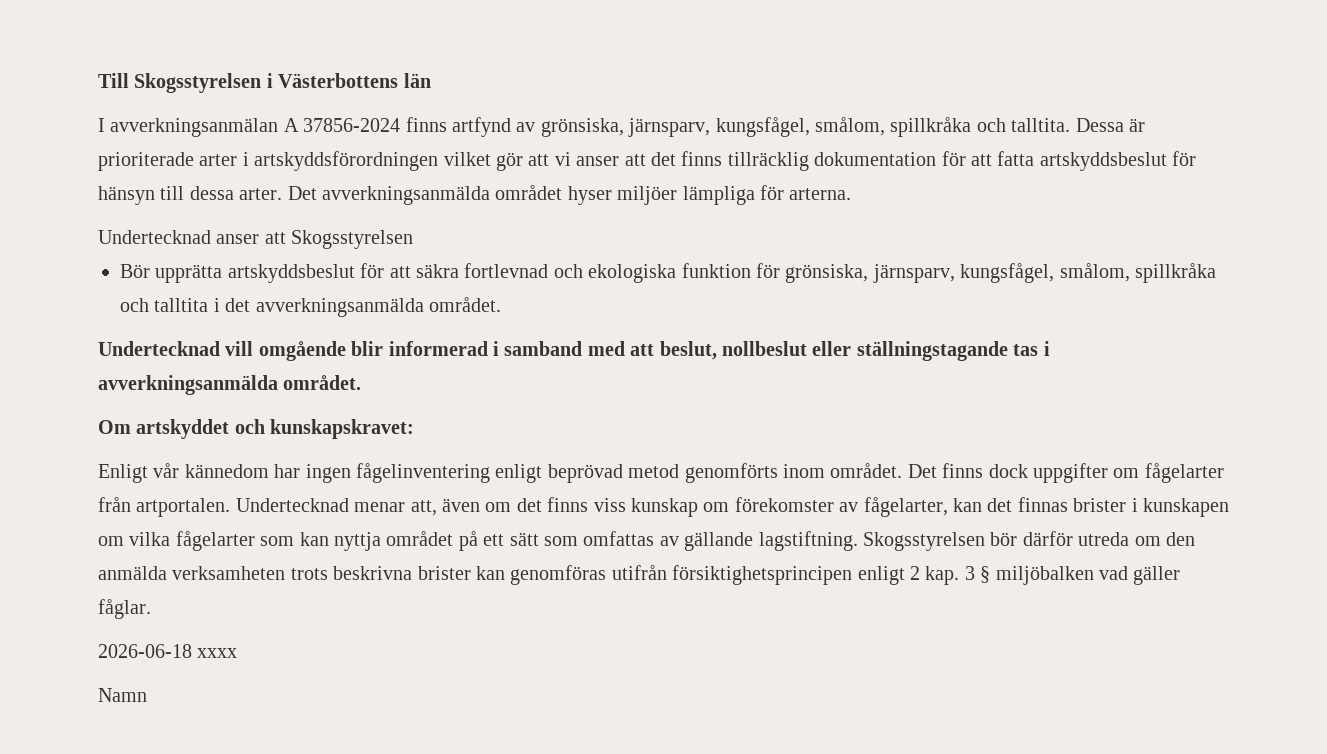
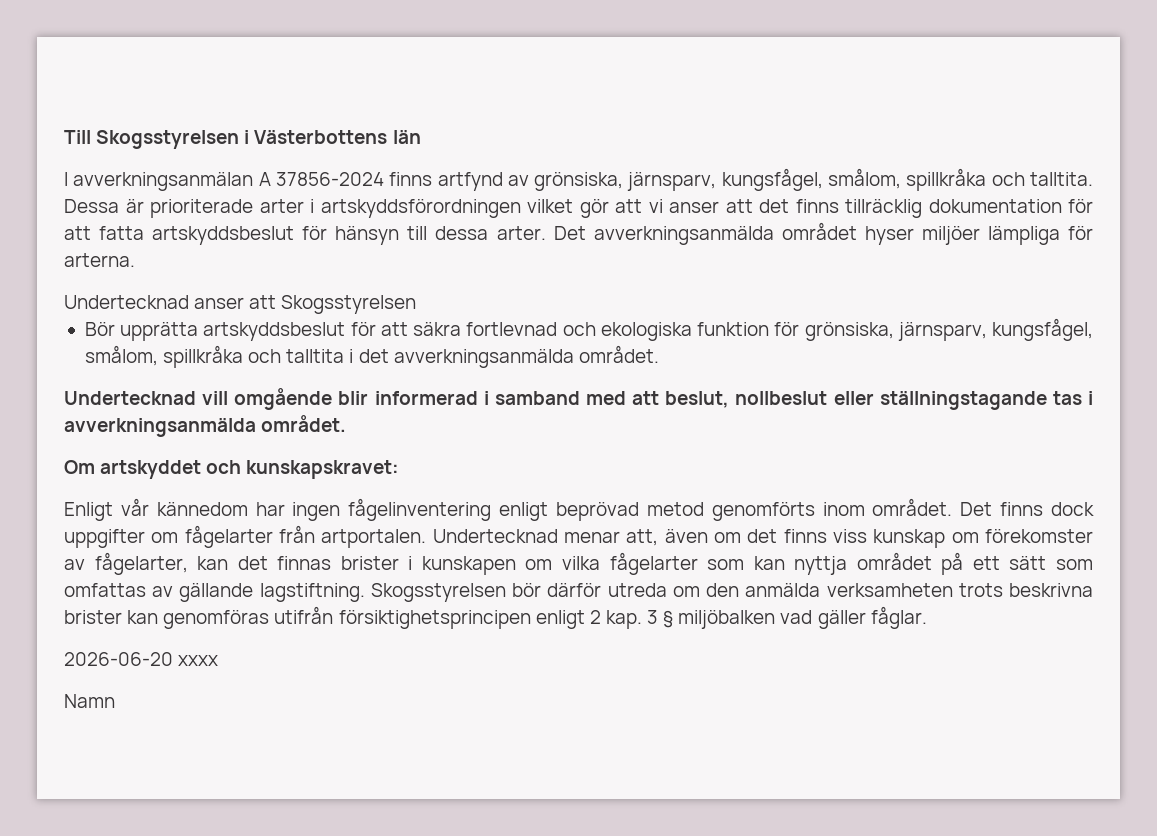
- 2026-06-18 xxxx
+ 2026-06-20 xxxx

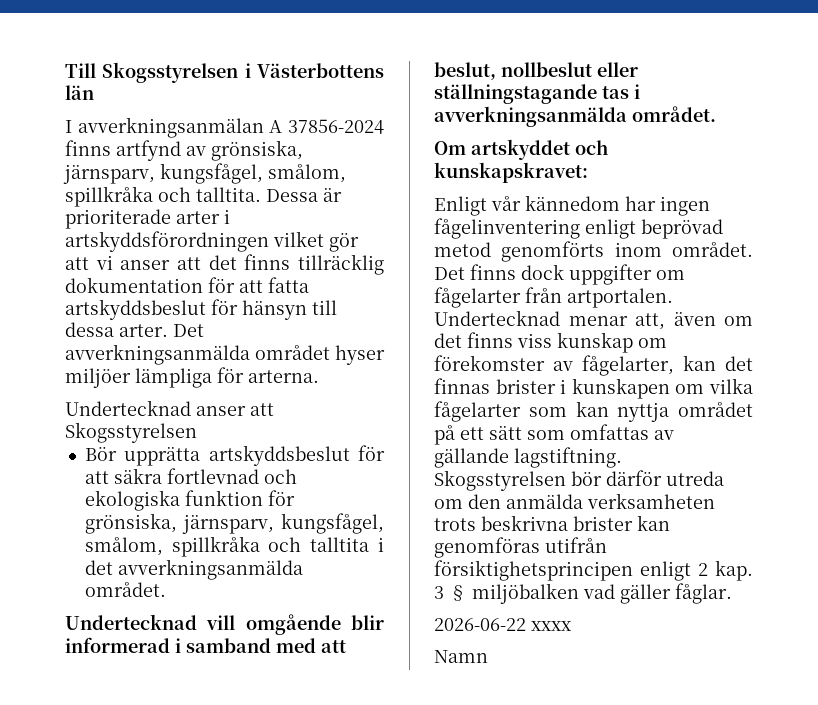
- 2026-06-20 xxxx
+ 2026-06-22 xxxx

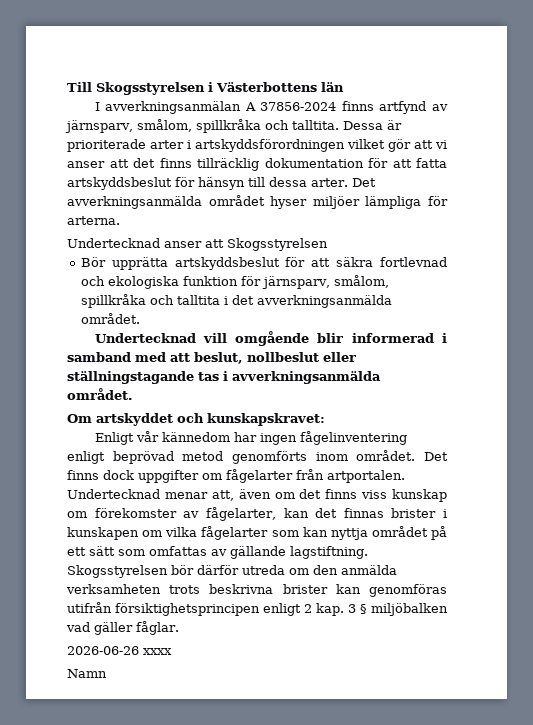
- I avverkningsanmälan A 37856-2024 finns artfynd av grönsiska, järnsparv, kungsfågel, smålom, spillkråka och talltita.
+ I avverkningsanmälan A 37856-2024 finns artfynd av järnsparv, smålom, spillkråka och talltita.
- Bör upprätta artskyddsbeslut för att säkra fortlevnad och ekologiska funktion för grönsiska, järnsparv, kungsfågel, smålom, spillkråka och talltita i det avverkningsanmälda området.
+ Bör upprätta artskyddsbeslut för att säkra fortlevnad och ekologiska funktion för järnsparv, smålom, spillkråka och talltita i det avverkningsanmälda området.
- 2026-06-22 xxxx
+ 2026-06-26 xxxx

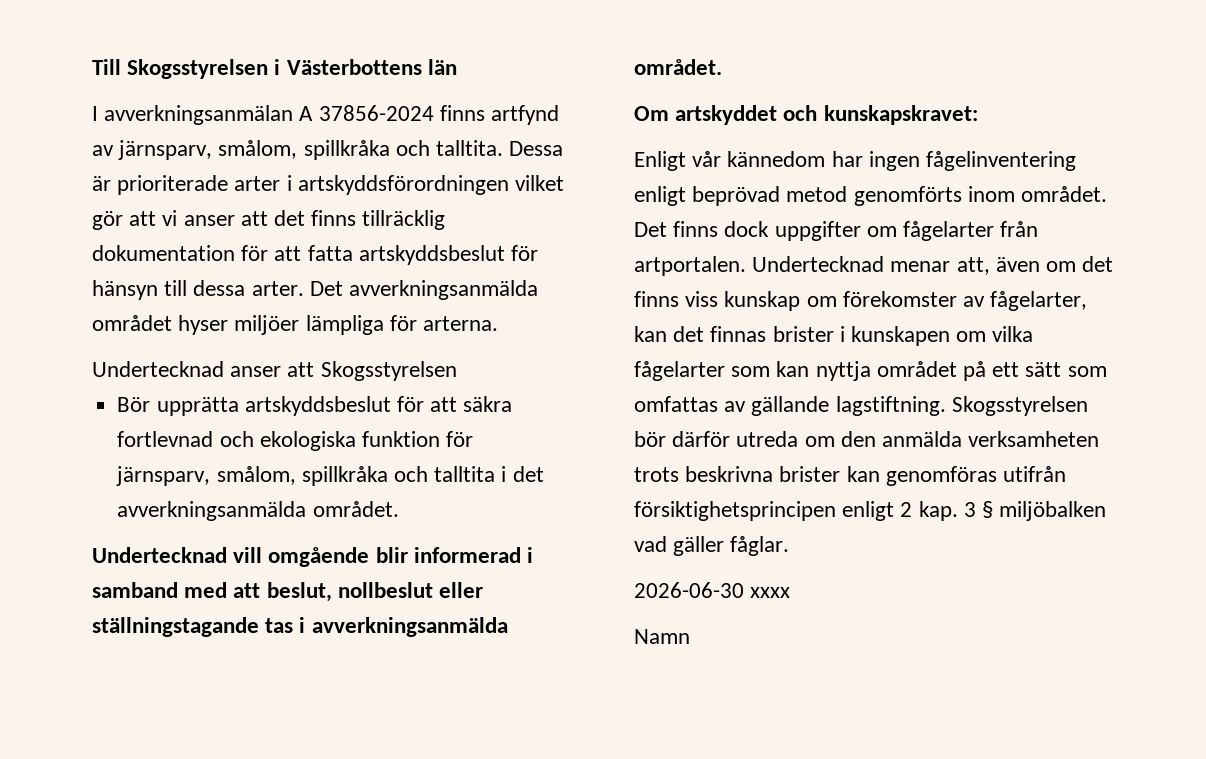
- 2026-06-26 xxxx
+ 2026-06-30 xxxx

